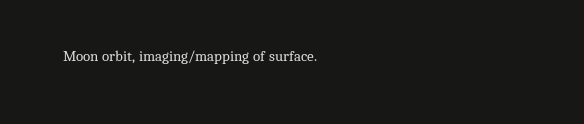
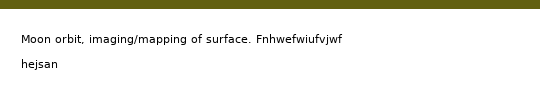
+ Fnhwefwiufvjwf
+ hejsan

